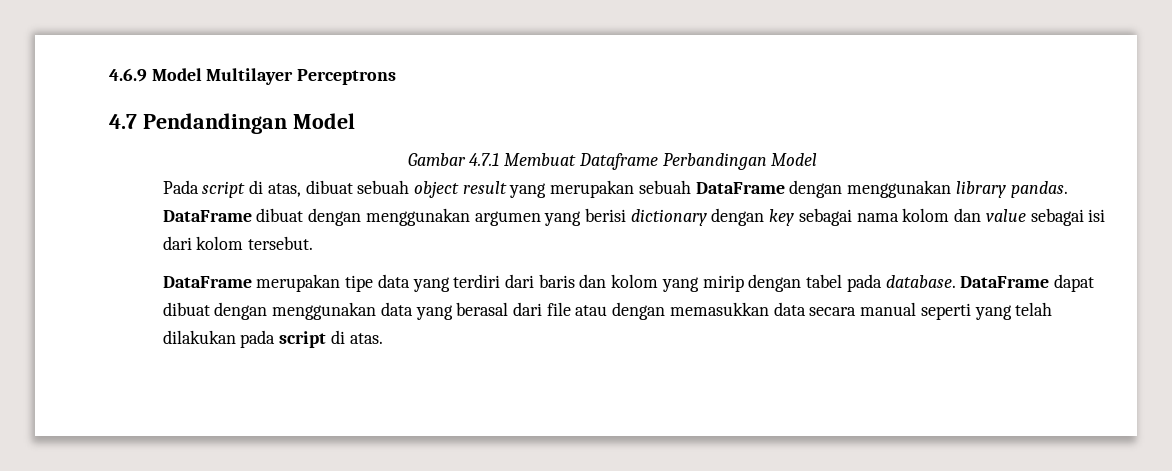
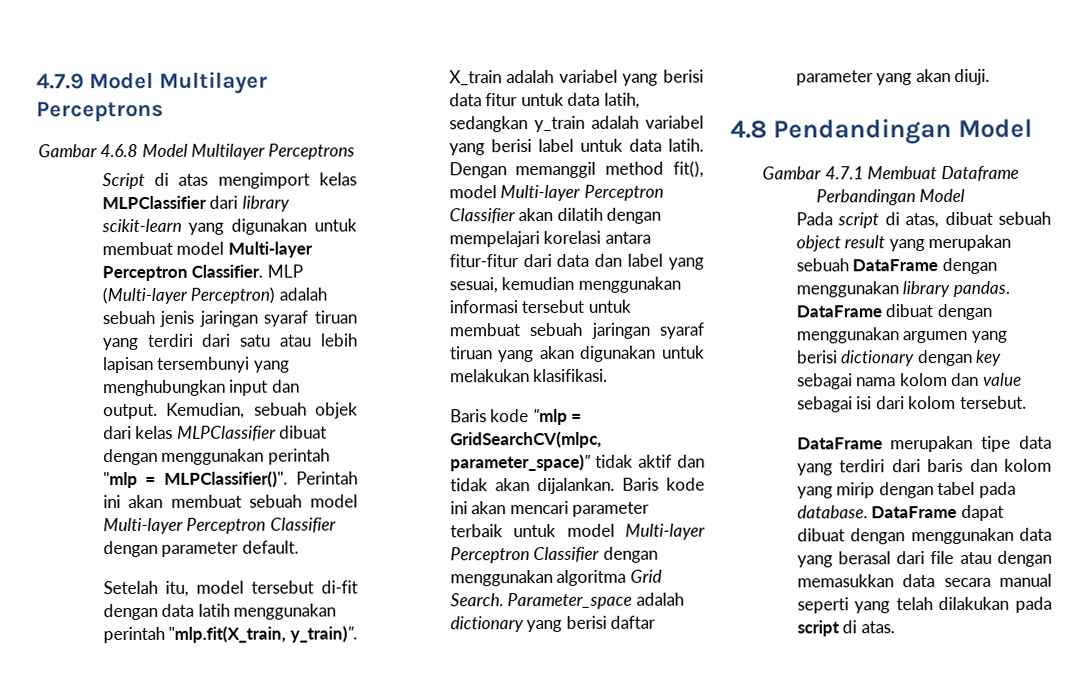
- 4.6.9 Model Multilayer Perceptrons
- 4.7 Pendandingan Model
+ 4.7.9 Model Multilayer Perceptrons
+ Gambar 4.6.8 Model Multilayer Perceptrons
+ Script di atas mengimport kelas MLPClassifier dari library scikit-learn yang digunakan untuk membuat model Multi-layer Perceptron Classifier. MLP (Multi-layer Perceptron) adalah sebuah jenis jaringan syaraf tiruan yang terdiri dari satu atau lebih lapisan tersembunyi yang menghubungkan input dan output. Kemudian, sebuah objek dari kelas MLPClassifier dibuat dengan menggunakan perintah "mlp = MLPClassifier()". Perintah ini akan membuat sebuah model Multi-layer Perceptron Classifier dengan parameter default.
+ Setelah itu, model tersebut di-fit dengan data latih menggunakan perintah "mlp.fit(X_train, y_train)". X_train adalah variabel yang berisi data fitur untuk data latih, sedangkan y_train adalah variabel yang berisi label untuk data latih. Dengan memanggil method fit(), model Multi-layer Perceptron Classifier akan dilatih dengan mempelajari korelasi antara fitur-fitur dari data dan label yang sesuai, kemudian menggunakan informasi tersebut untuk membuat sebuah jaringan syaraf tiruan yang akan digunakan untuk melakukan klasifikasi.
+ Baris kode "mlp = GridSearchCV(mlpc, parameter_space)" tidak aktif dan tidak akan dijalankan. Baris kode ini akan mencari parameter terbaik untuk model Multi-layer Perceptron Classifier dengan menggunakan algoritma Grid Search. Parameter_space adalah dictionary yang berisi daftar parameter yang akan diuji.
+ 4.8 Pendandingan Model

